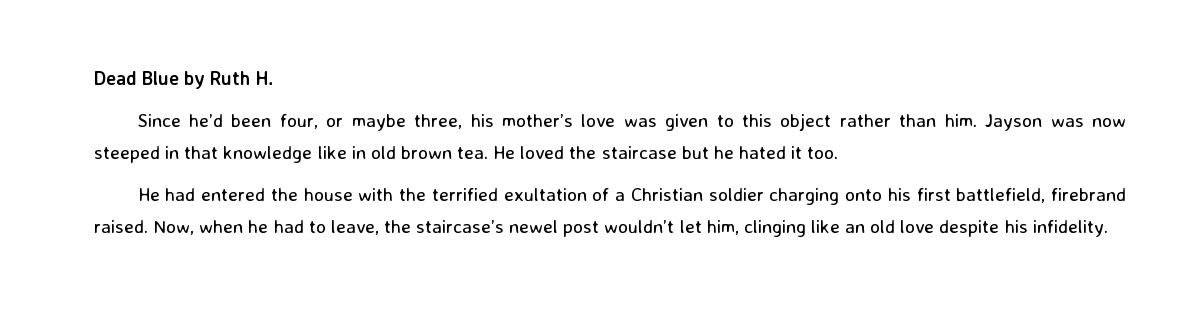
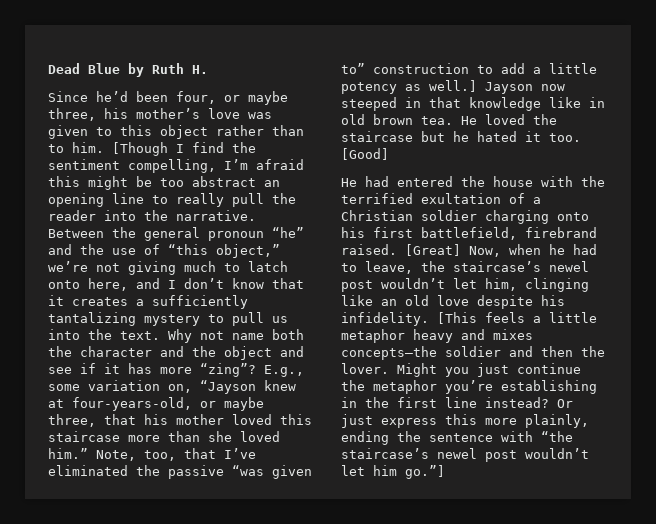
- Since he’d been four, or maybe three, his mother’s love was given to this object rather than him. Jayson was now steeped in that knowledge like in old brown tea.
+ Since he’d been four, or maybe three, his mother’s love was given to this object rather than to him. [Though I find the sentiment compelling, I’m afraid this might be too abstract an opening line to really pull the reader into the narrative. Between the general pronoun “he” and the use of “this object,” we’re not giving much to latch onto here, and I don’t know that it creates a sufficiently tantalizing mystery to pull us into the text. Why not name both the character and the object and see if it has more “zing”? E.g., some variation on, “Jayson knew at four-years-old, or maybe three, that his mother loved this staircase more than she loved him.” Note, too, that I’ve eliminated the passive “was given to” construction to add a little potency as well.] Jayson now steeped in that knowledge like in old brown tea.
+ [Good]
- Now, when he had to leave, the staircase’s newel post wouldn’t let him, clinging like an old love despite his infidelity.
+ [Great] Now, when he had to leave, the staircase’s newel post wouldn’t let him, clinging like an old love despite his infidelity.
+ [This feels a little metaphor heavy and mixes concepts—the soldier and then the lover. Might you just continue the metaphor you’re establishing in the first line instead? Or just express this more plainly, ending the sentence with “the staircase’s newel post wouldn’t let him go.”]

